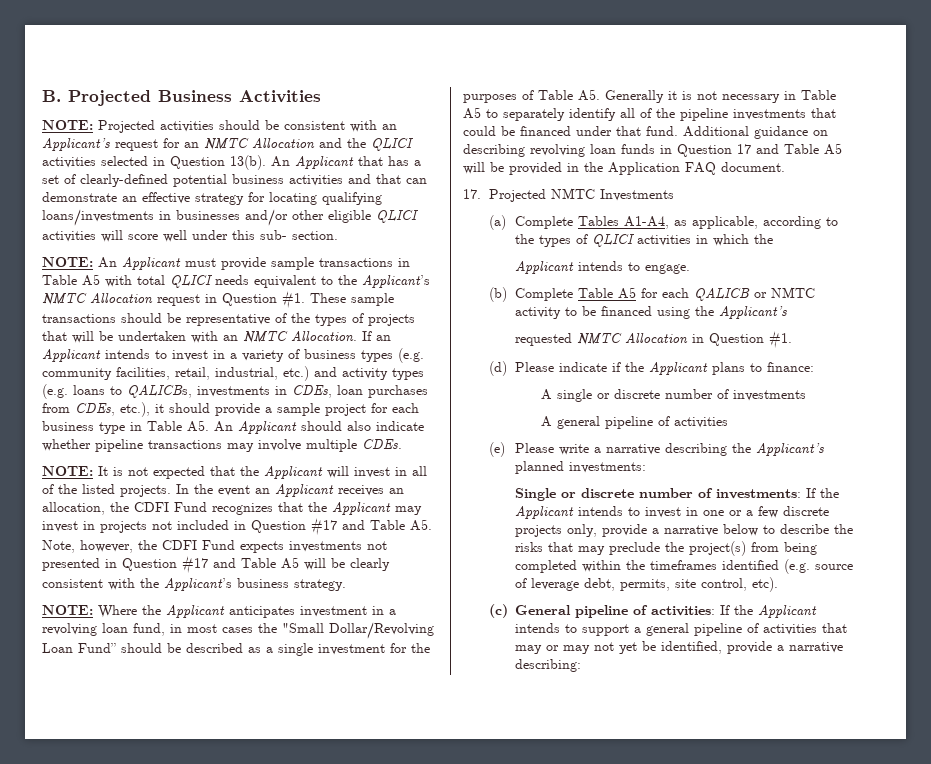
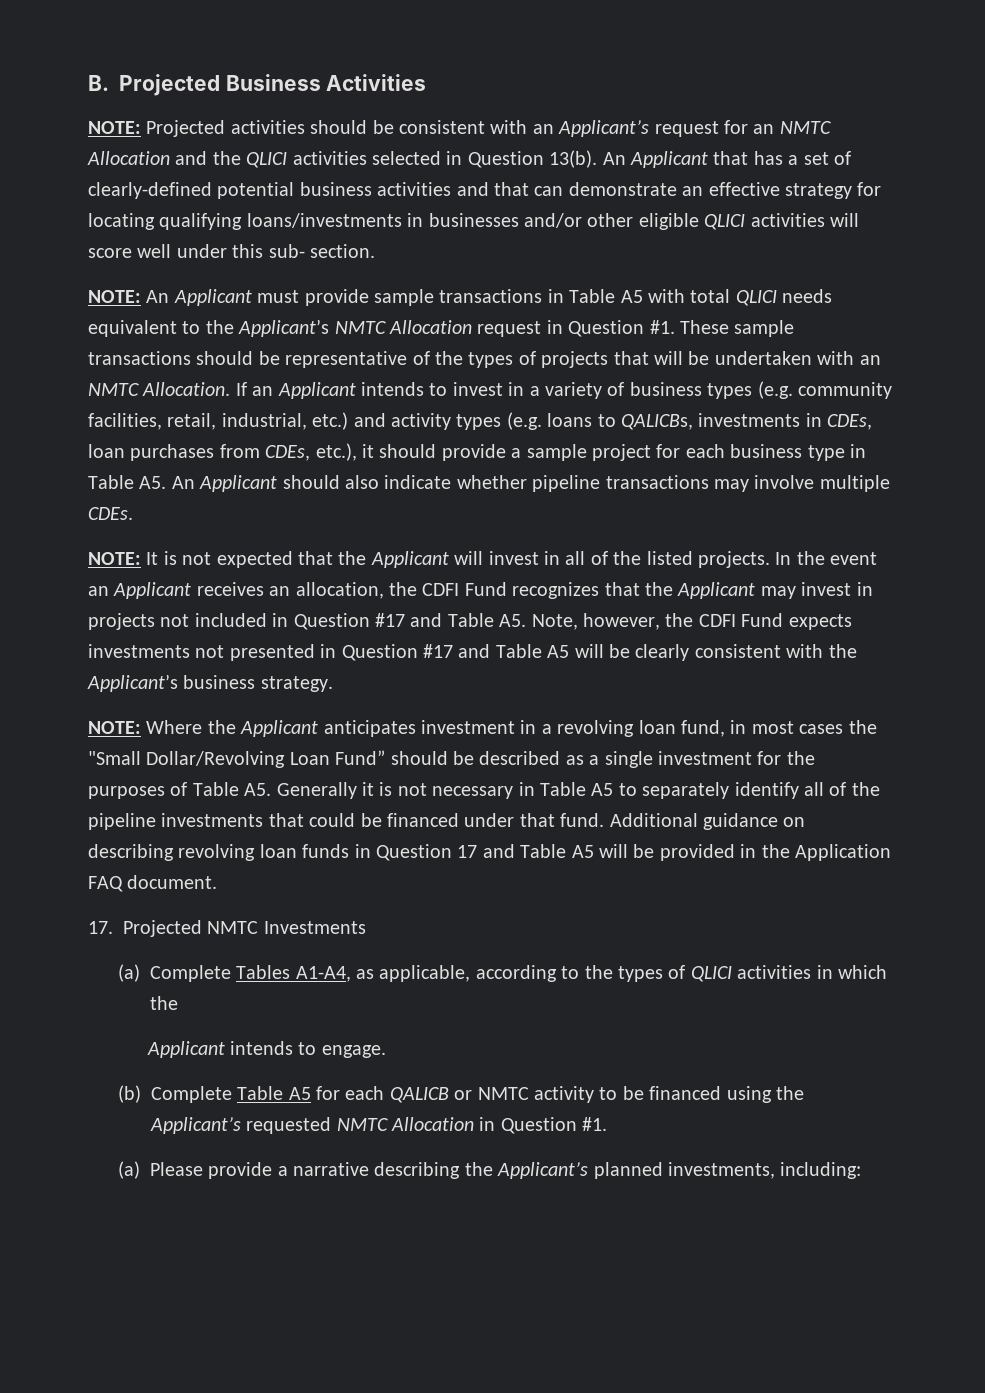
- (b) Complete Table A5 for each QALICB or NMTC activity to be financed using the Applicant’s
- requested NMTC Allocation in Question #1.
+ (b) Complete Table A5 for each QALICB or NMTC activity to be financed using the Applicant’s requested NMTC Allocation in Question #1.
- (d) Please indicate if the Applicant plans to finance:
- A single or discrete number of investments
- A general pipeline of activities
- (e) Please write a narrative describing the Applicant’s planned investments:
- Single or discrete number of investments: If the Applicant intends to invest in one or a few discrete projects only, provide a narrative below to describe the risks that may preclude the project(s) from being completed within the timeframes identified (e.g. source of leverage debt, permits, site control, etc).
- (c) General pipeline of activities: If the Applicant intends to support a general pipeline of activities that may or may not yet be identified, provide a narrative describing:
+ (a) Please provide a narrative describing the Applicant’s planned investments, including:

